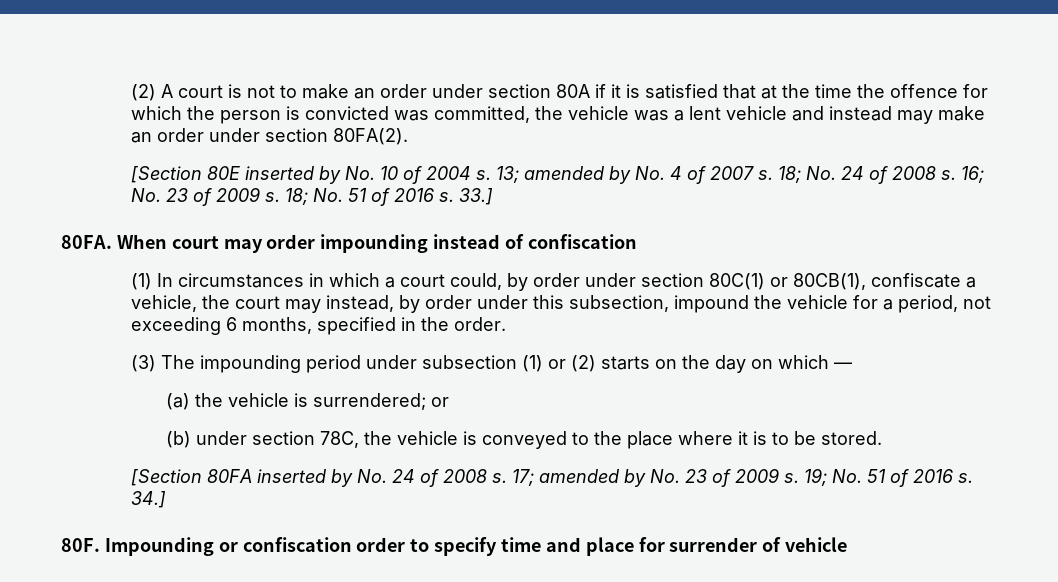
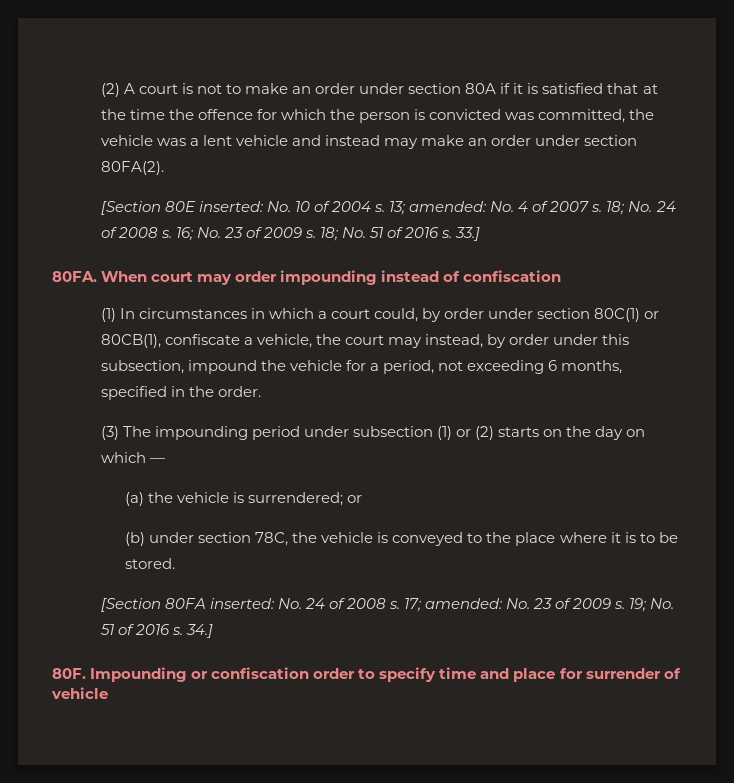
- [Section 80E inserted by No. 10 of 2004 s.
+ [Section 80E inserted: No. 10 of 2004 s.
- 13; amended by No. 4 of 2007 s.
+ 13; amended: No. 4 of 2007 s.
- [Section 80FA inserted by No. 24 of 2008 s.
+ [Section 80FA inserted: No. 24 of 2008 s.
- 17; amended by No. 23 of 2009 s.
+ 17; amended: No. 23 of 2009 s.

